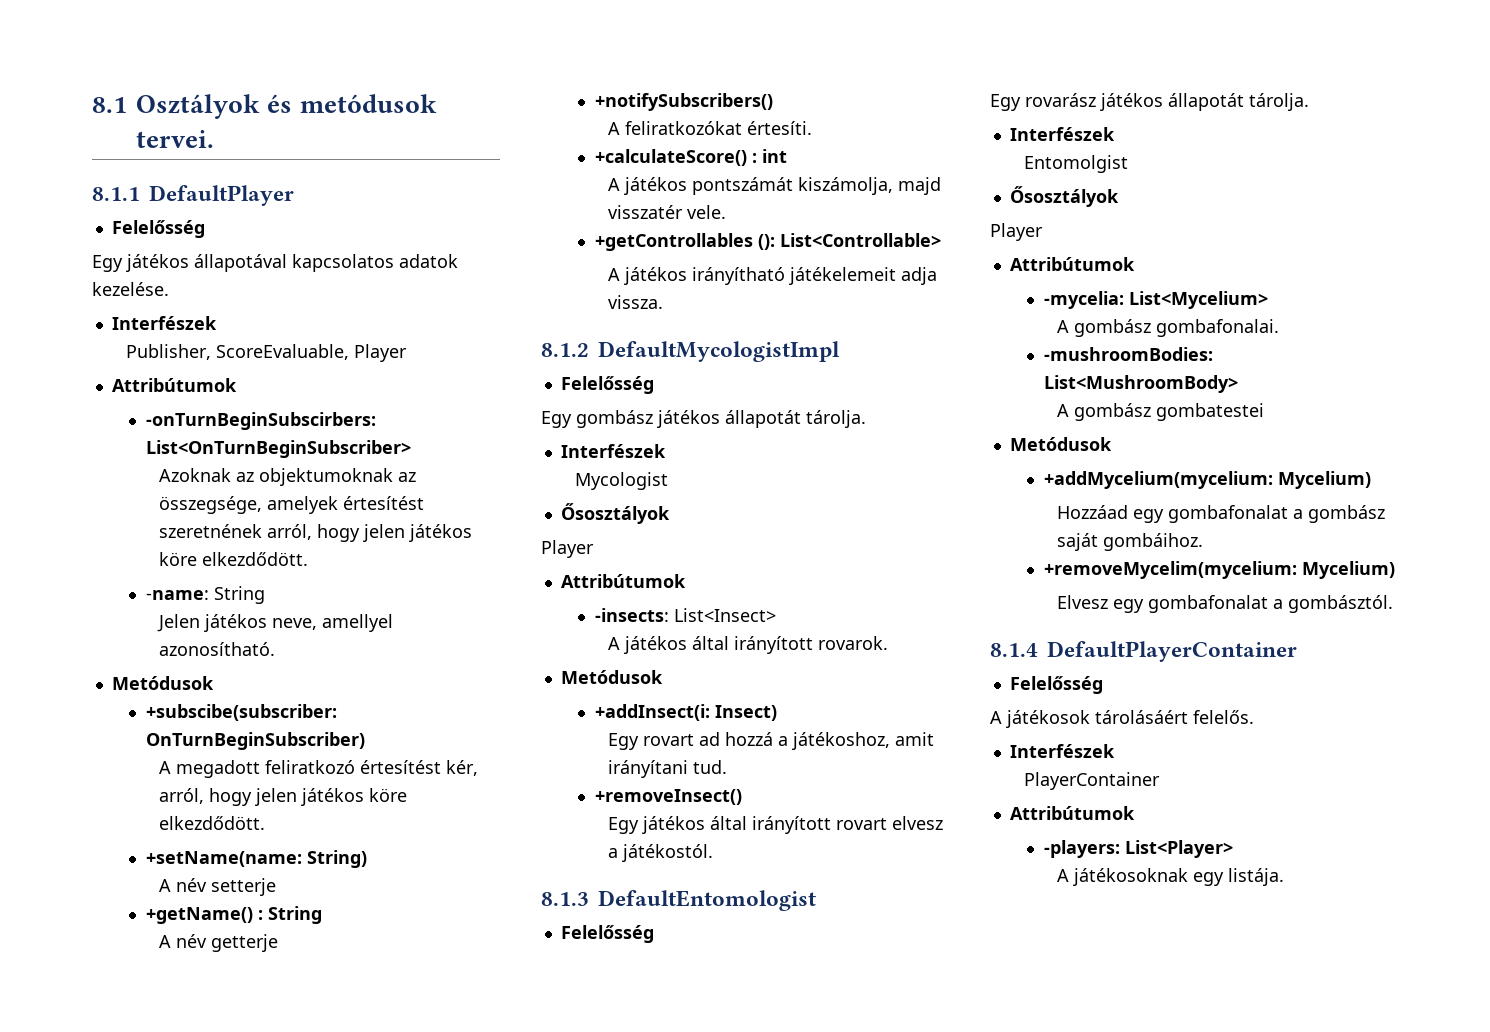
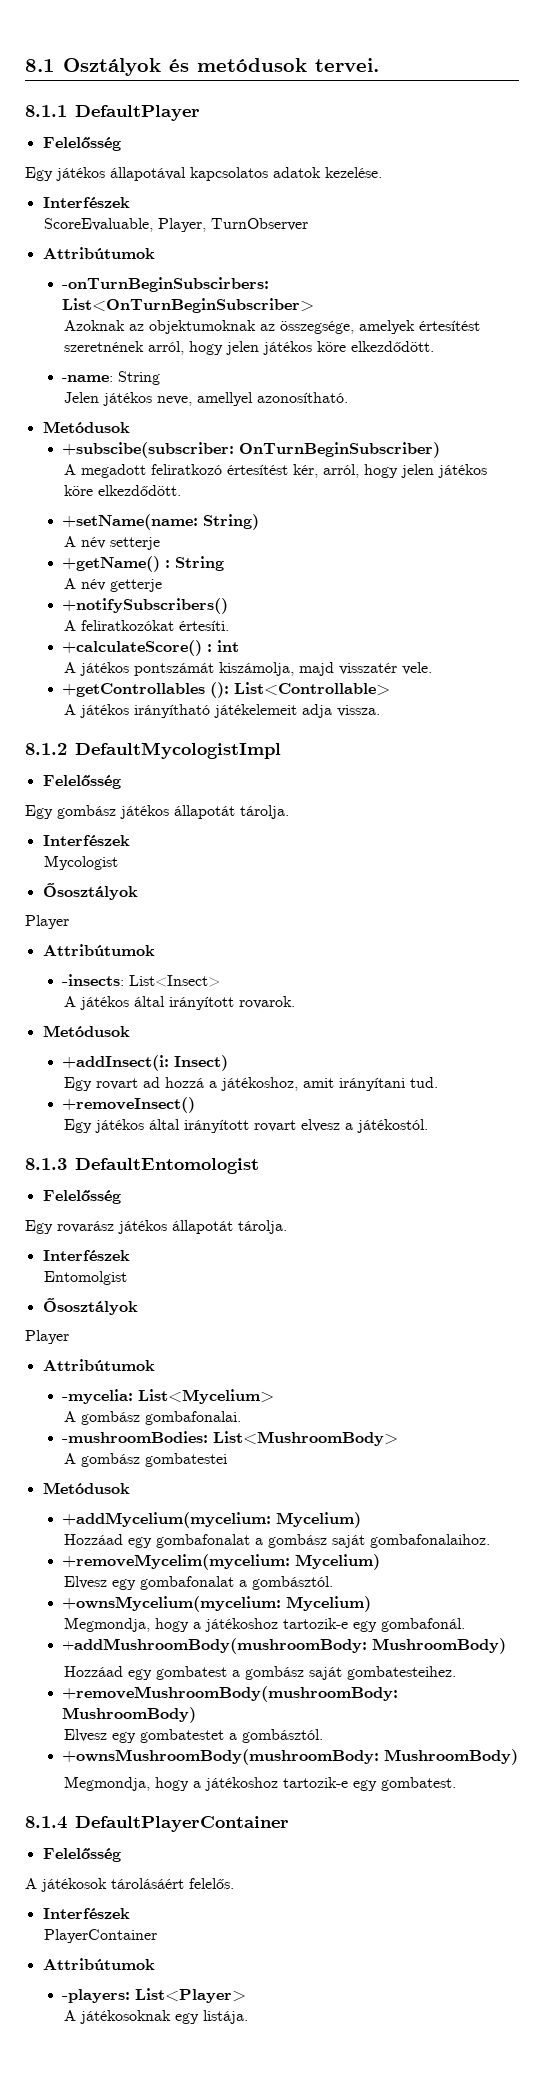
- Publisher, ScoreEvaluable, Player
+ ScoreEvaluable, Player, TurnObserver
- Hozzáad egy gombafonalat a gombász saját gombáihoz.
+ Hozzáad egy gombafonalat a gombász saját gombafonalaihoz.
+ +ownsMycelium(mycelium: Mycelium)
+ Megmondja, hogy a játékoshoz tartozik-e egy gombafonál.
+ +addMushroomBody(mushroomBody: MushroomBody)
+ Hozzáad egy gombatest a gombász saját gombatesteihez.
+ +removeMushroomBody(mushroomBody: MushroomBody)
+ Elvesz egy gombatestet a gombásztól.
+ +ownsMushroomBody(mushroomBody: MushroomBody)
+ Megmondja, hogy a játékoshoz tartozik-e egy gombatest.

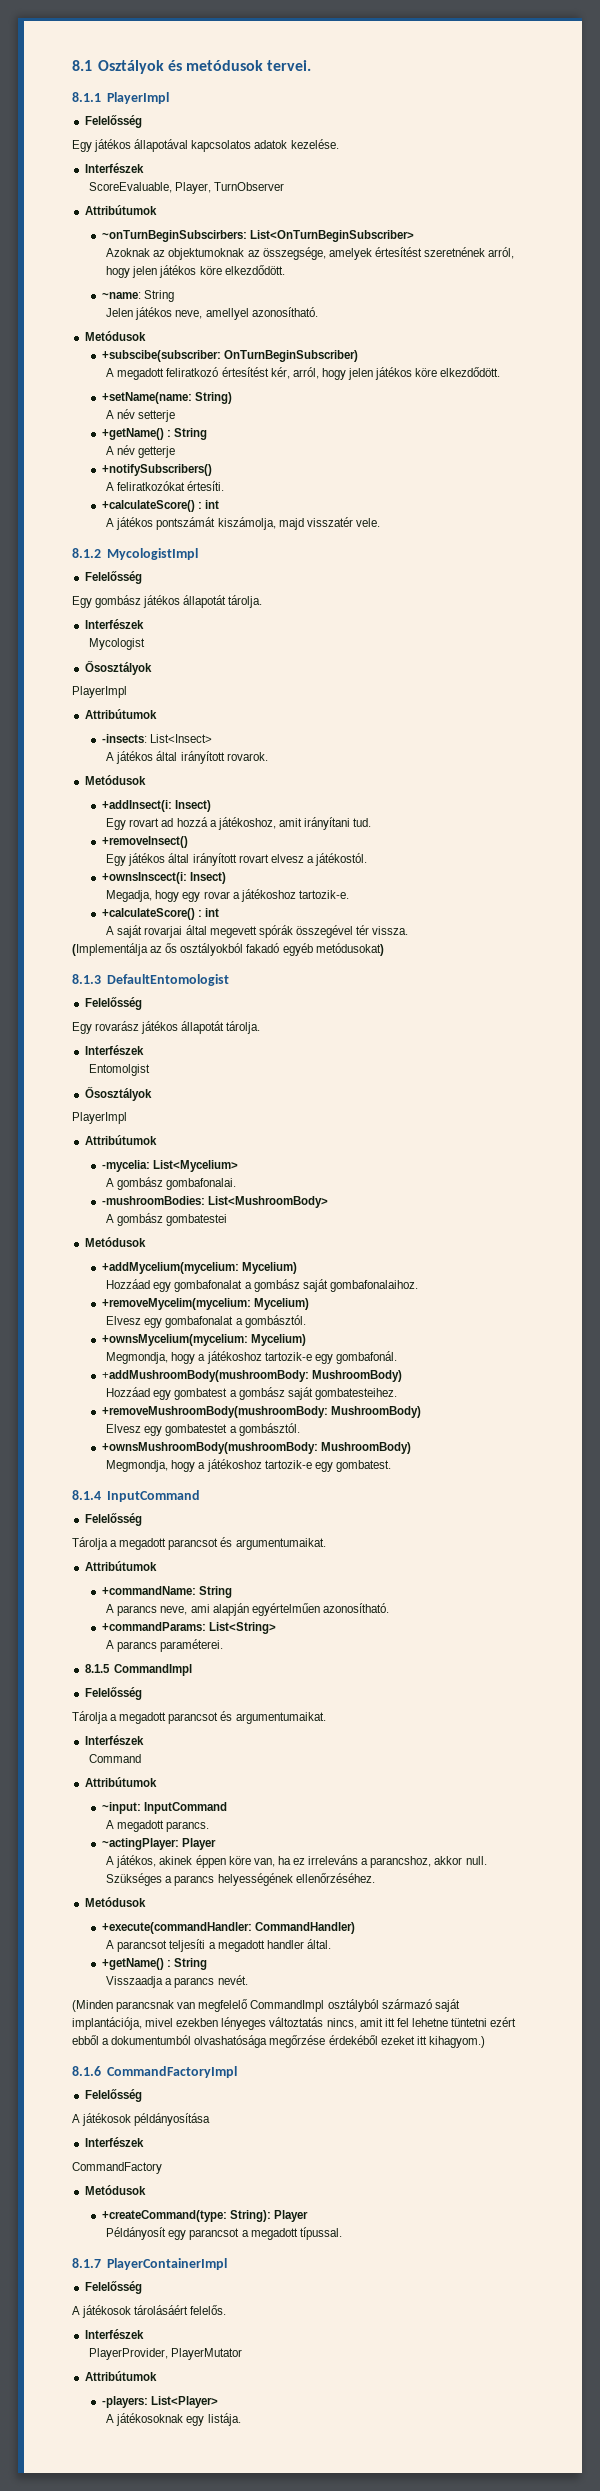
- 8.1.1 DefaultPlayer
+ 8.1.1 PlayerImpl
- -onTurnBeginSubscirbers: List<OnTurnBeginSubscriber>
+ ~onTurnBeginSubscirbers: List<OnTurnBeginSubscriber>
- -name: String
+ ~name: String
- +getControllables (): List<Controllable>
- A játékos irányítható játékelemeit adja vissza.
- 8.1.2 DefaultMycologistImpl
+ 8.1.2 MycologistImpl
  Mycologist
  Ősosztályok
- Player
+ PlayerImpl
+ +ownsInscect(i: Insect)
+ Megadja, hogy egy rovar a játékoshoz tartozik-e.
+ +calculateScore() : int
+ A saját rovarjai által megevett spórák összegével tér vissza.
+ (Implementálja az ős osztályokból fakadó egyéb metódusokat)
  Entomolgist
  Ősosztályok
- Player
+ PlayerImpl
- 8.1.4 DefaultPlayerContainer
+ 8.1.4 InputCommand
+ Felelősség
+ Tárolja a megadott parancsot és argumentumaikat.
+ Attribútumok
+ +commandName: String
+ A parancs neve, ami alapján egyértelműen azonosítható.
+ +commandParams: List<String>
+ A parancs paraméterei.
+ 8.1.5 CommandImpl
+ Felelősség
+ Tárolja a megadott parancsot és argumentumaikat.
+ Interfészek
+ Command
+ Attribútumok
+ ~input: InputCommand
+ A megadott parancs.
+ ~actingPlayer: Player
+ A játékos, akinek éppen köre van, ha ez irreleváns a parancshoz, akkor null. Szükséges a parancs helyességének ellenőrzéséhez.
+ Metódusok
+ +execute(commandHandler: CommandHandler)
+ A parancsot teljesíti a megadott handler által.
+ +getName() : String
+ Visszaadja a parancs nevét.
+ (Minden parancsnak van megfelelő CommandImpl osztályból származó saját implantációja, mivel ezekben lényeges változtatás nincs, amit itt fel lehetne tüntetni ezért ebből a dokumentumból olvashatósága megőrzése érdekéből ezeket itt kihagyom.)
+ 8.1.6 CommandFactoryImpl
+ Felelősség
+ A játékosok példányosítása
+ Interfészek
+ CommandFactory
+ Metódusok
+ +createCommand(type: String): Player
+ Példányosít egy parancsot a megadott típussal.
+ 8.1.7 PlayerContainerImpl
- PlayerContainer
+ PlayerProvider, PlayerMutator

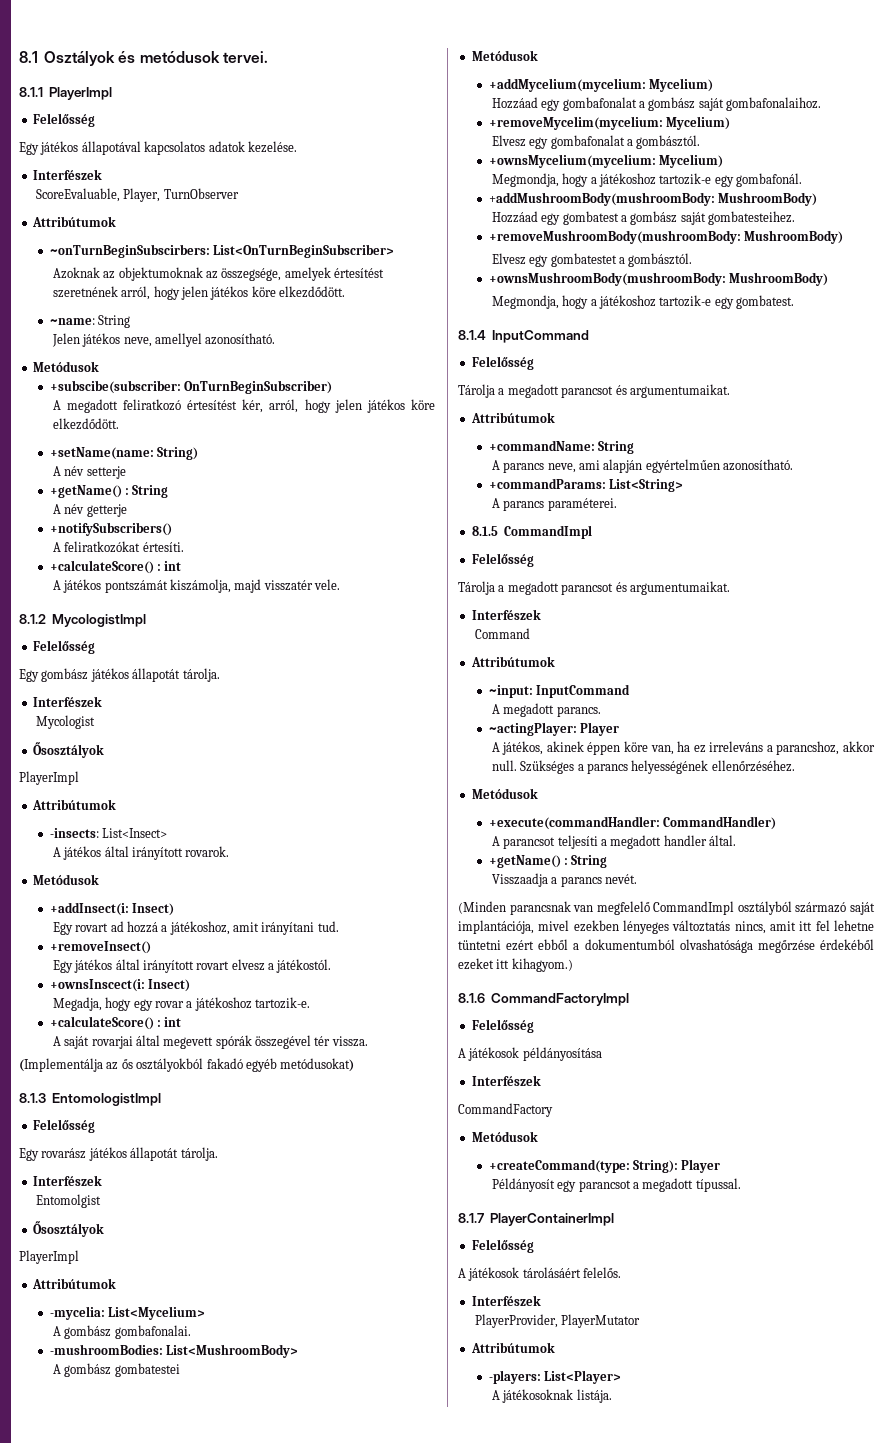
- 8.1.3 DefaultEntomologist
+ 8.1.3 EntomologistImpl
- A játékosoknak egy listája.
+ A játékosoknak listája.

